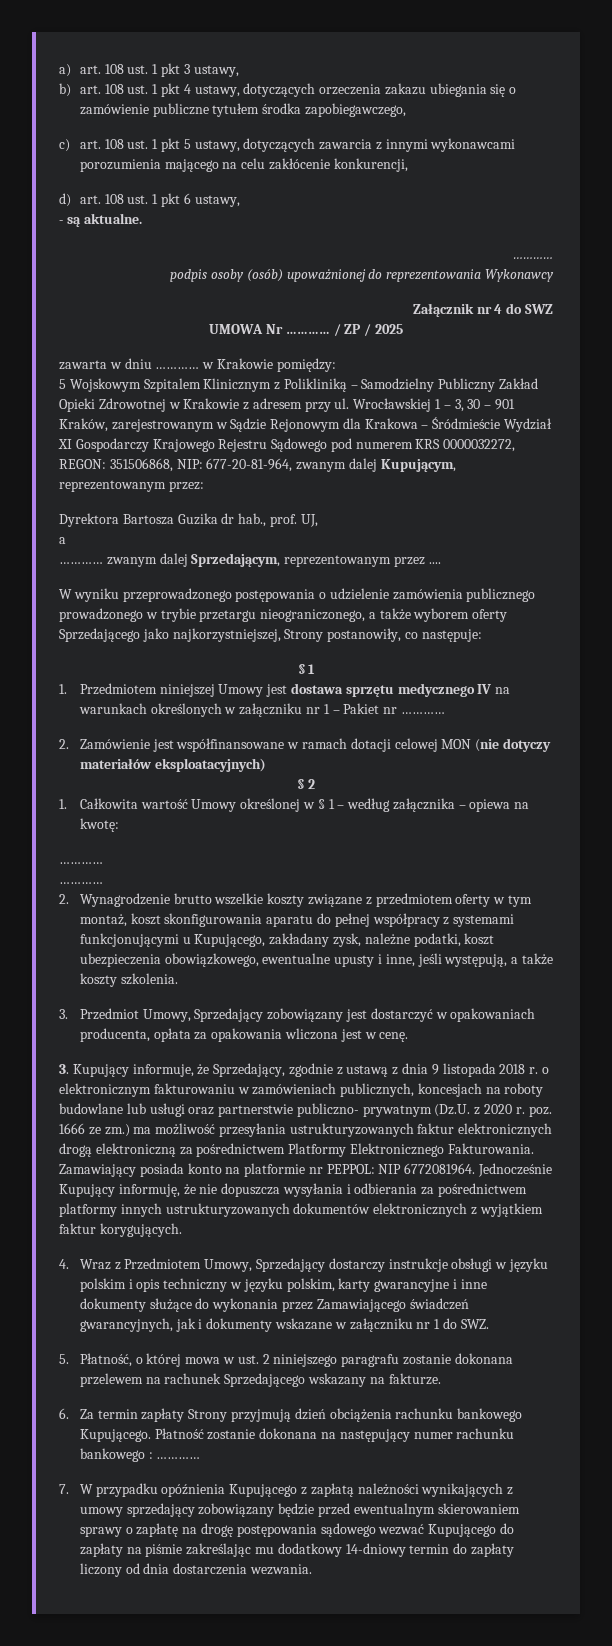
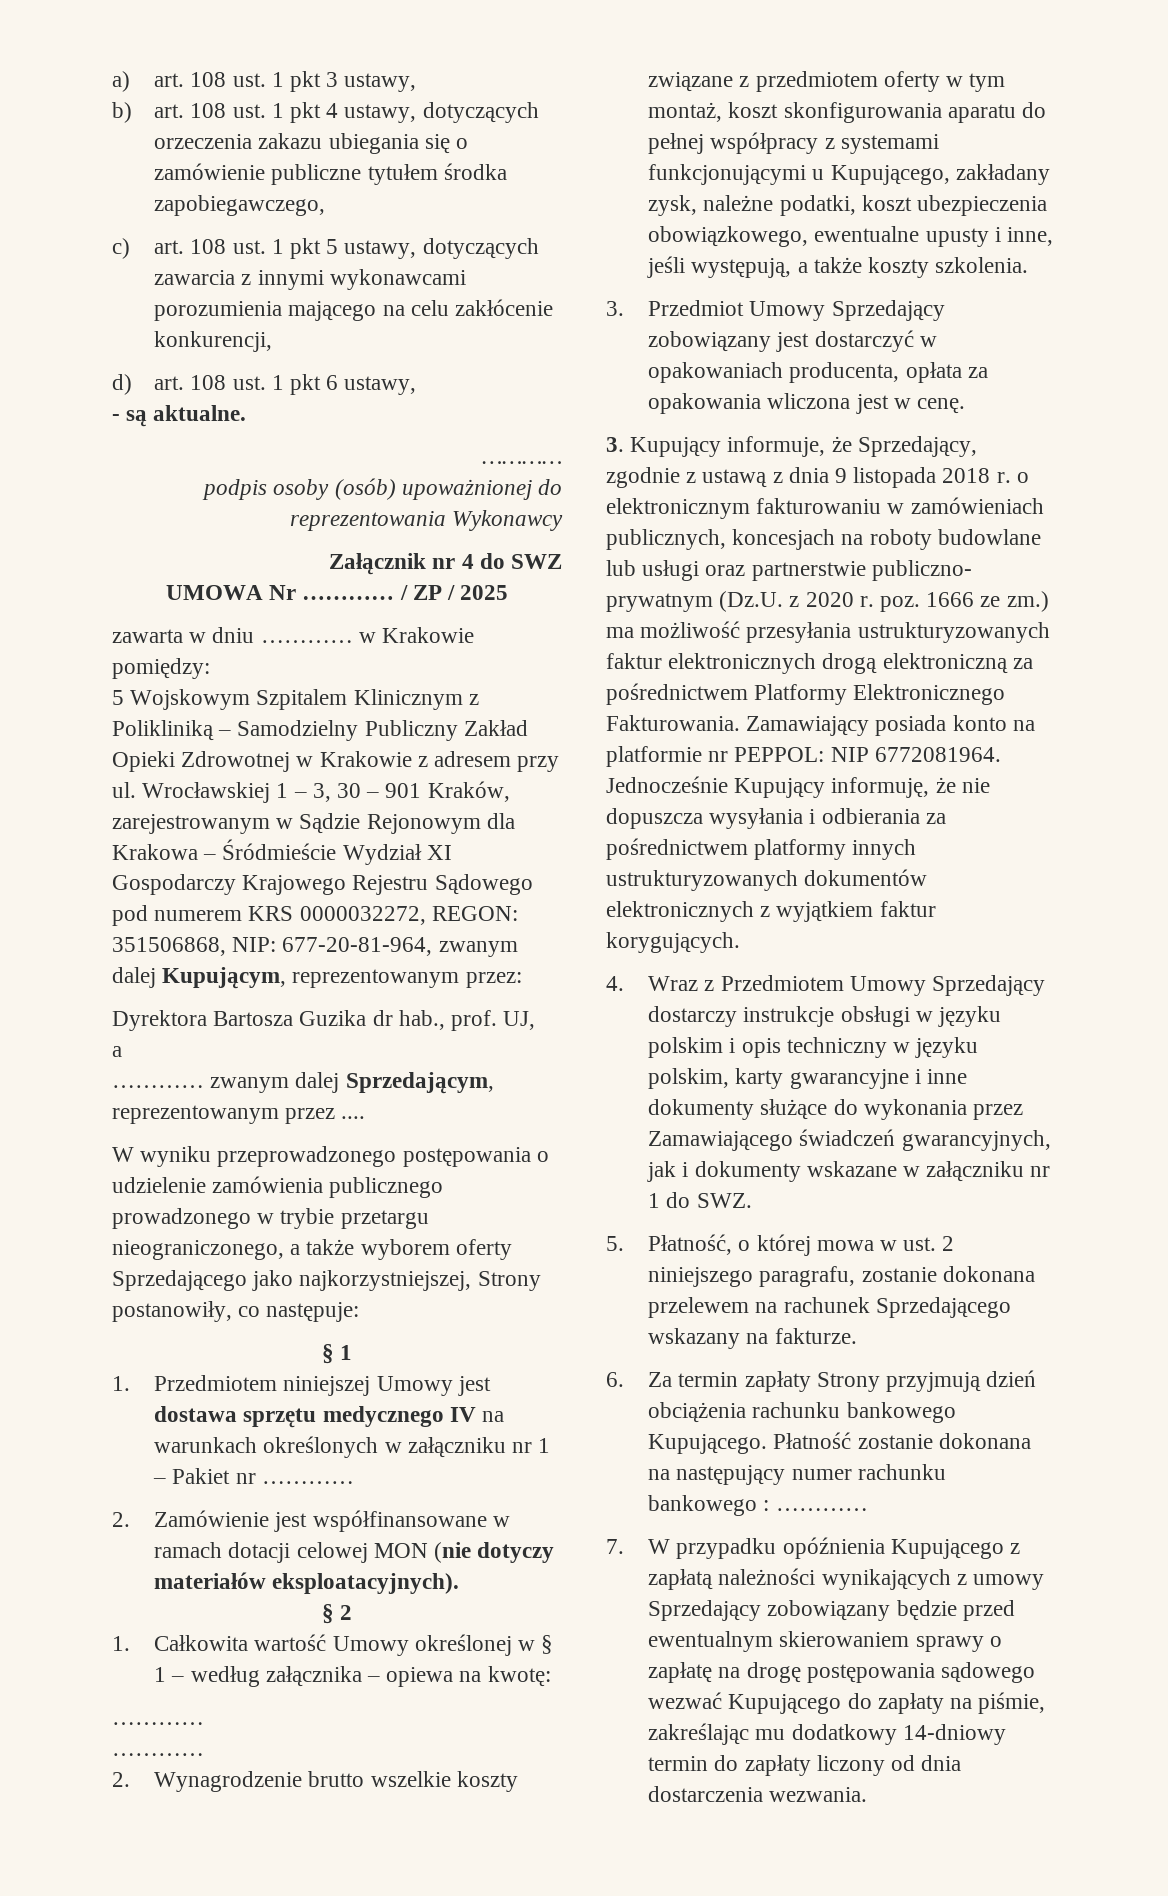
- 2. Zamówienie jest współfinansowane w ramach dotacji celowej MON (nie dotyczy materiałów eksploatacyjnych)
+ 2. Zamówienie jest współfinansowane w ramach dotacji celowej MON (nie dotyczy materiałów eksploatacyjnych).
- 3. Przedmiot Umowy, Sprzedający zobowiązany jest dostarczyć w opakowaniach producenta, opłata za opakowania wliczona jest w cenę.
+ 3. Przedmiot Umowy Sprzedający zobowiązany jest dostarczyć w opakowaniach producenta, opłata za opakowania wliczona jest w cenę.
- 4. Wraz z Przedmiotem Umowy, Sprzedający dostarczy instrukcje obsługi w języku polskim i opis techniczny w języku polskim, karty gwarancyjne i inne dokumenty służące do wykonania przez Zamawiającego świadczeń gwarancyjnych, jak i dokumenty wskazane w załączniku nr 1 do SWZ.
+ 4. Wraz z Przedmiotem Umowy Sprzedający dostarczy instrukcje obsługi w języku polskim i opis techniczny w języku polskim, karty gwarancyjne i inne dokumenty służące do wykonania przez Zamawiającego świadczeń gwarancyjnych, jak i dokumenty wskazane w załączniku nr 1 do SWZ.
- 5. Płatność, o której mowa w ust. 2 niniejszego paragrafu zostanie dokonana przelewem na rachunek Sprzedającego wskazany na fakturze.
+ 5. Płatność, o której mowa w ust. 2 niniejszego paragrafu, zostanie dokonana przelewem na rachunek Sprzedającego wskazany na fakturze.
- 7. W przypadku opóźnienia Kupującego z zapłatą należności wynikających z umowy sprzedający zobowiązany będzie przed ewentualnym skierowaniem sprawy o zapłatę na drogę postępowania sądowego wezwać Kupującego do zapłaty na piśmie zakreślając mu dodatkowy 14-dniowy termin do zapłaty liczony od dnia dostarczenia wezwania.
+ 7. W przypadku opóźnienia Kupującego z zapłatą należności wynikających z umowy Sprzedający zobowiązany będzie przed ewentualnym skierowaniem sprawy o zapłatę na drogę postępowania sądowego wezwać Kupującego do zapłaty na piśmie, zakreślając mu dodatkowy 14-dniowy termin do zapłaty liczony od dnia dostarczenia wezwania.

